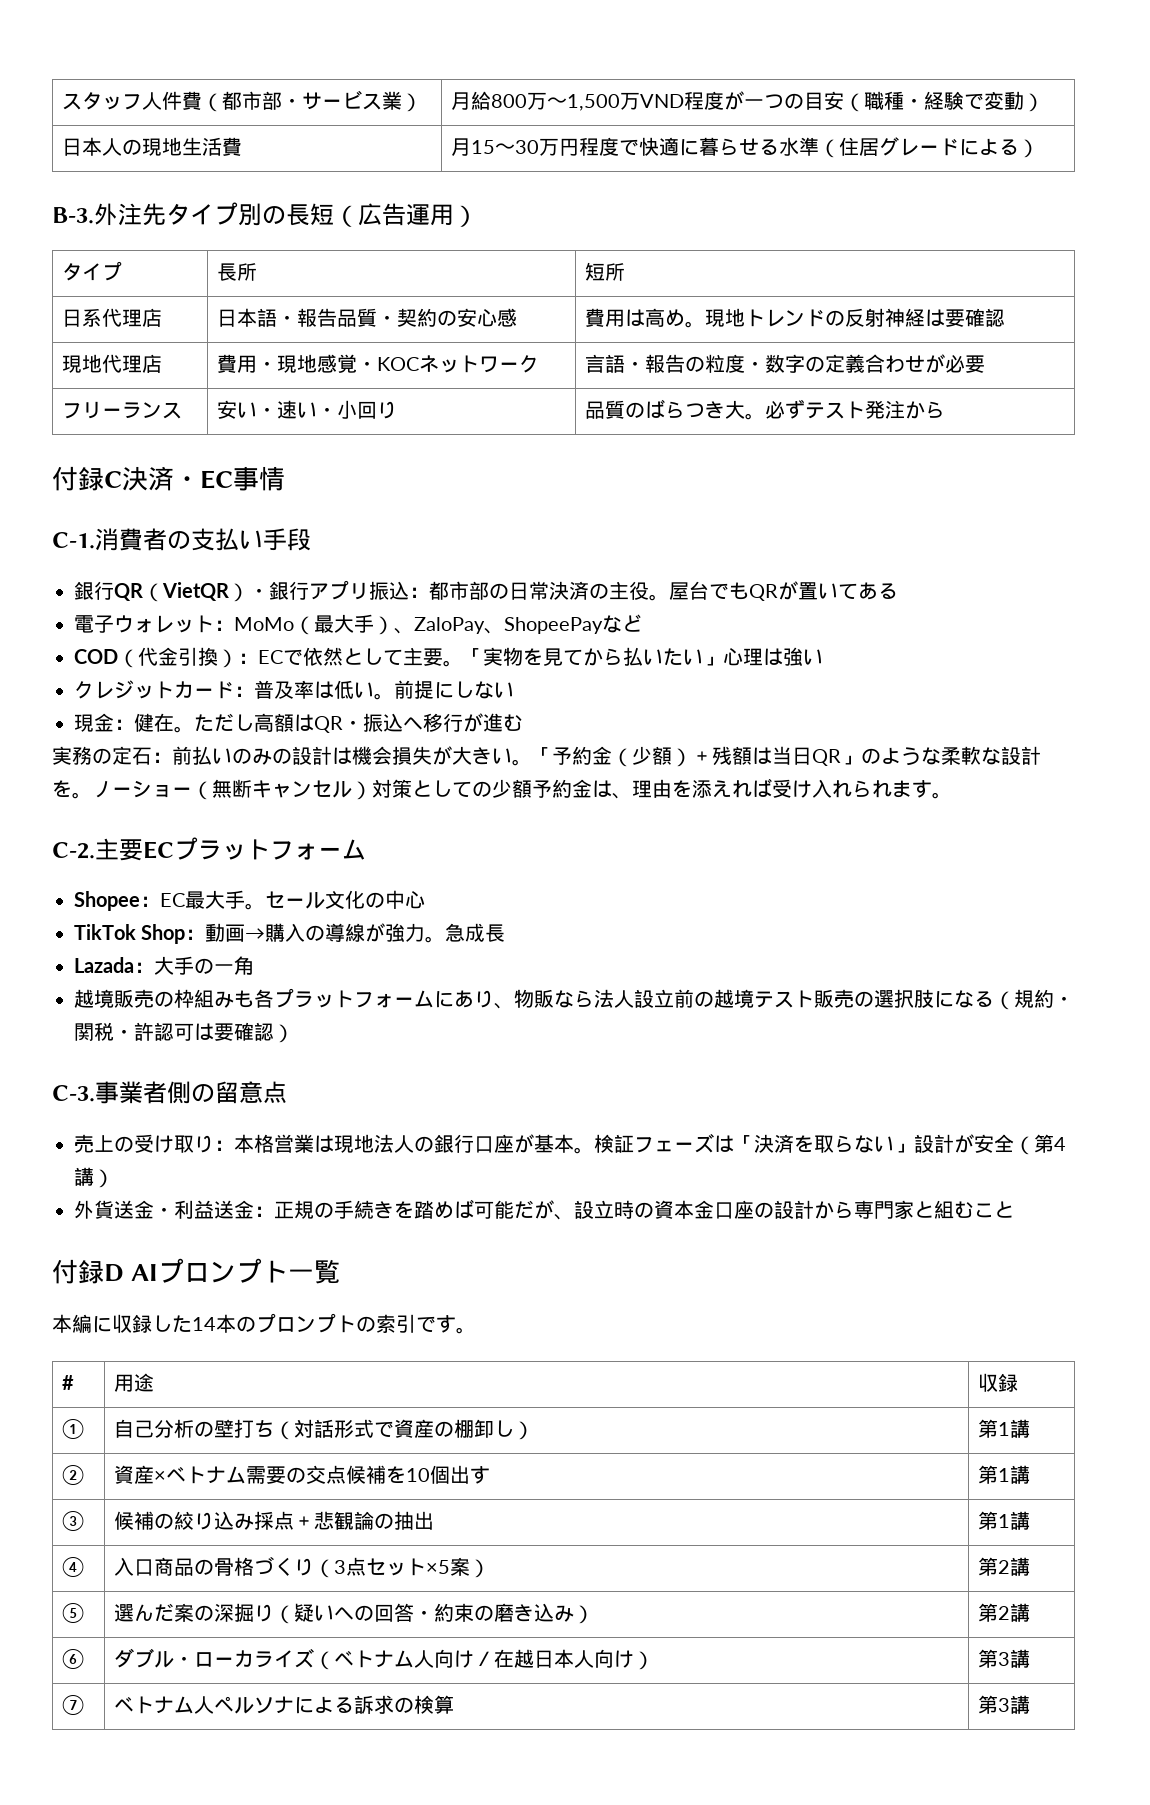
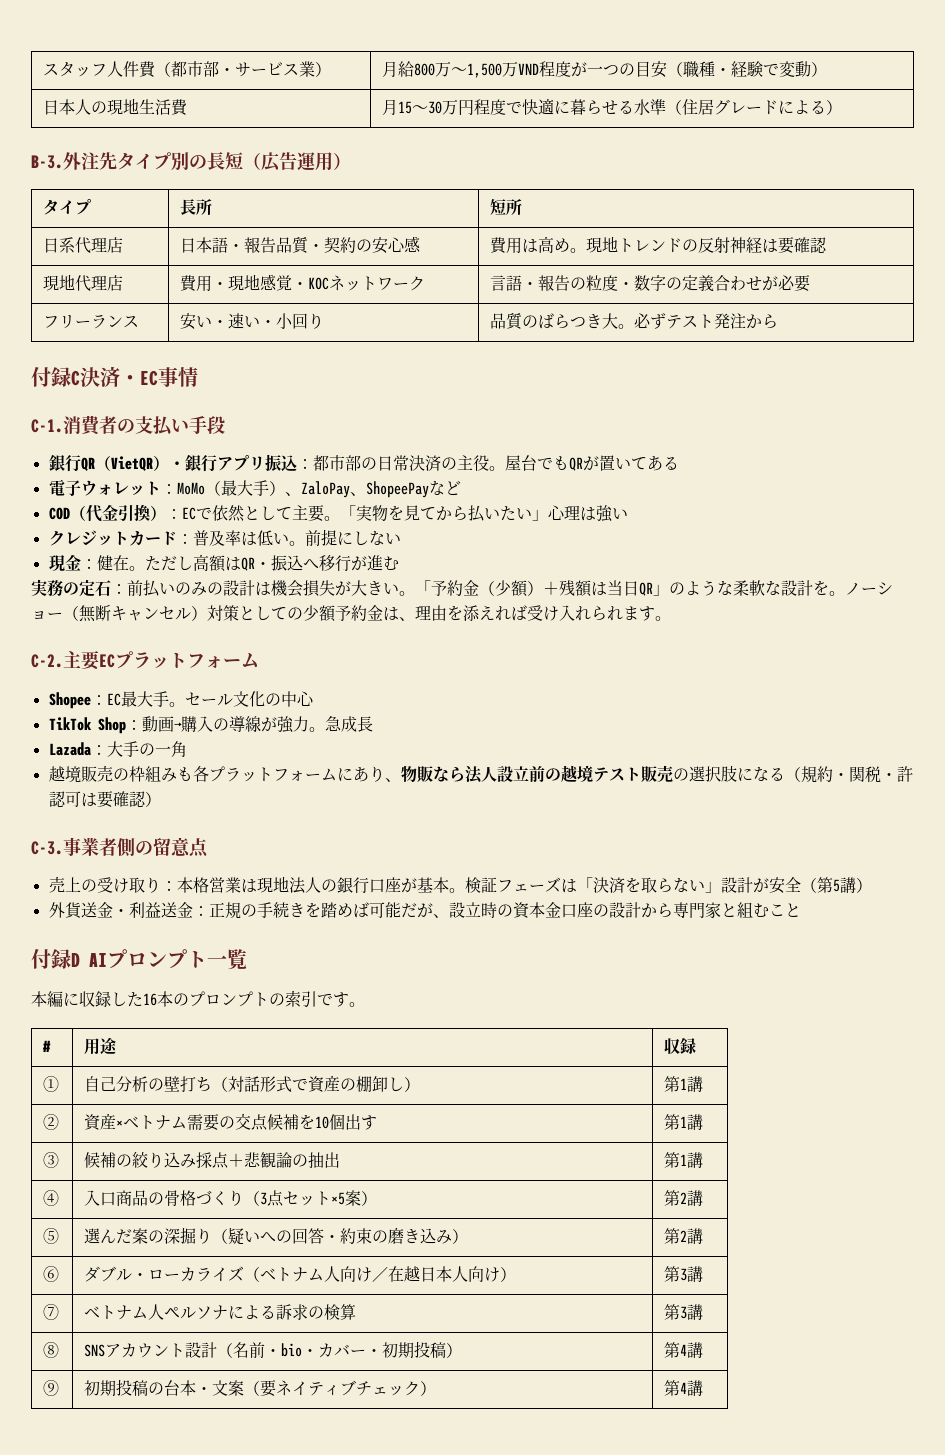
- 検証フェーズは「決済を取らない」設計が安全（第4講）
+ 検証フェーズは「決済を取らない」設計が安全（第5講）
- 本編に収録した14本のプロンプトの索引です。
+ 本編に収録した16本のプロンプトの索引です。
+ ⑧ | SNSアカウント設計（名前・bio・カバー・初期投稿） | 第4講
+ ⑨ | 初期投稿の台本・文案（要ネイティブチェック） | 第4講

